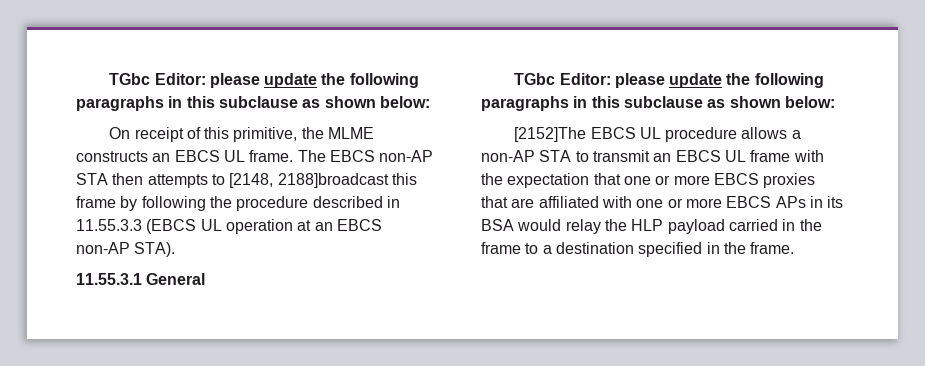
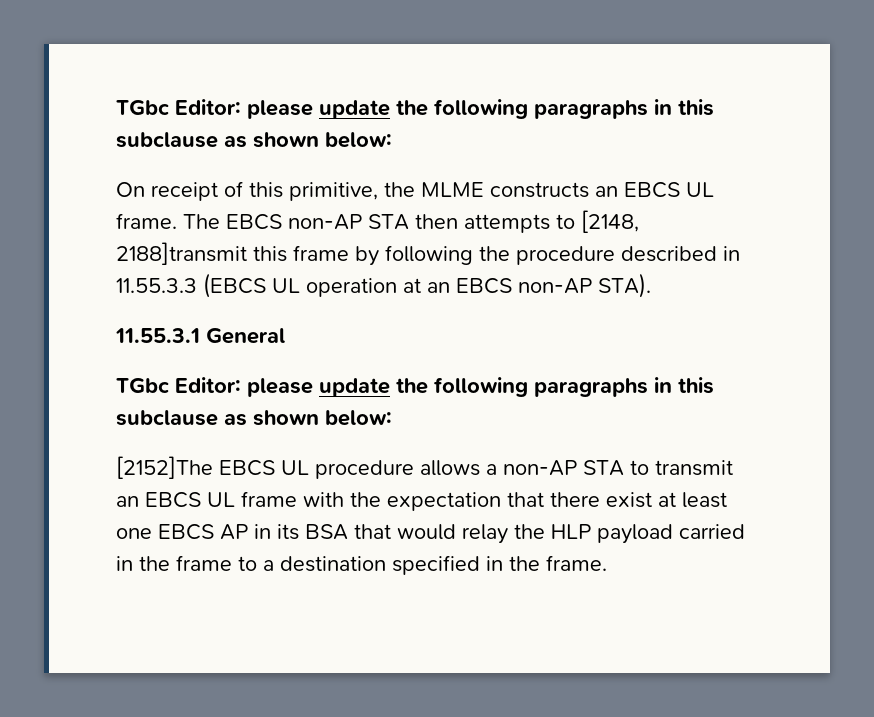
- The EBCS non-AP STA then attempts to [2148, 2188]broadcast this frame by following the procedure described in 11.55.3.3 (EBCS UL operation at an EBCS non-AP STA).
+ The EBCS non-AP STA then attempts to [2148, 2188]transmit this frame by following the procedure described in 11.55.3.3 (EBCS UL operation at an EBCS non-AP STA).
- [2152]The EBCS UL procedure allows a non-AP STA to transmit an EBCS UL frame with the expectation that one or more EBCS proxies that are affiliated with one or more EBCS APs in its BSA would relay the HLP payload carried in the frame to a destination specified in the frame.
+ [2152]The EBCS UL procedure allows a non-AP STA to transmit an EBCS UL frame with the expectation that there exist at least one EBCS AP in its BSA that would relay the HLP payload carried in the frame to a destination specified in the frame.

